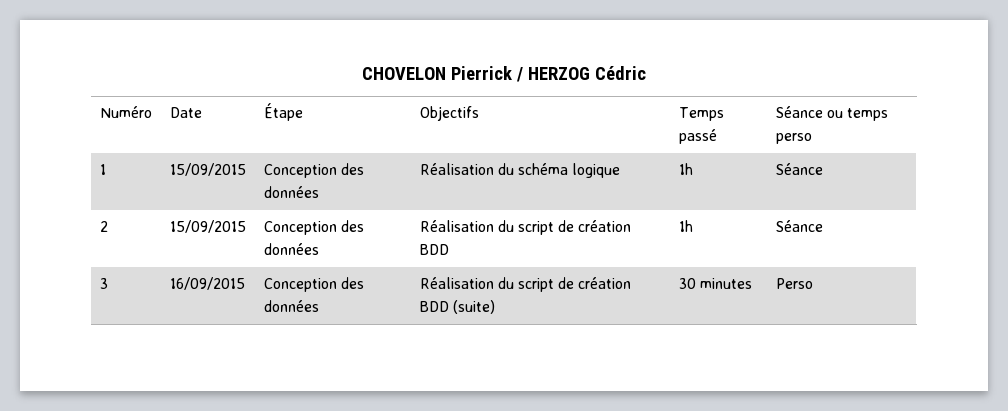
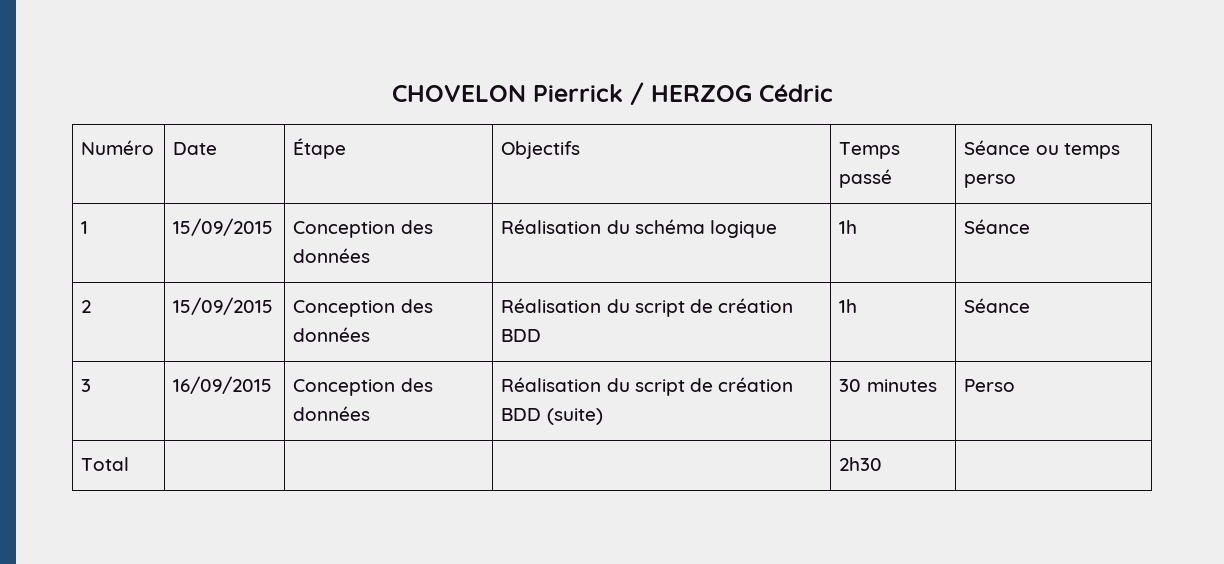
+ Total | | | | 2h30 |

